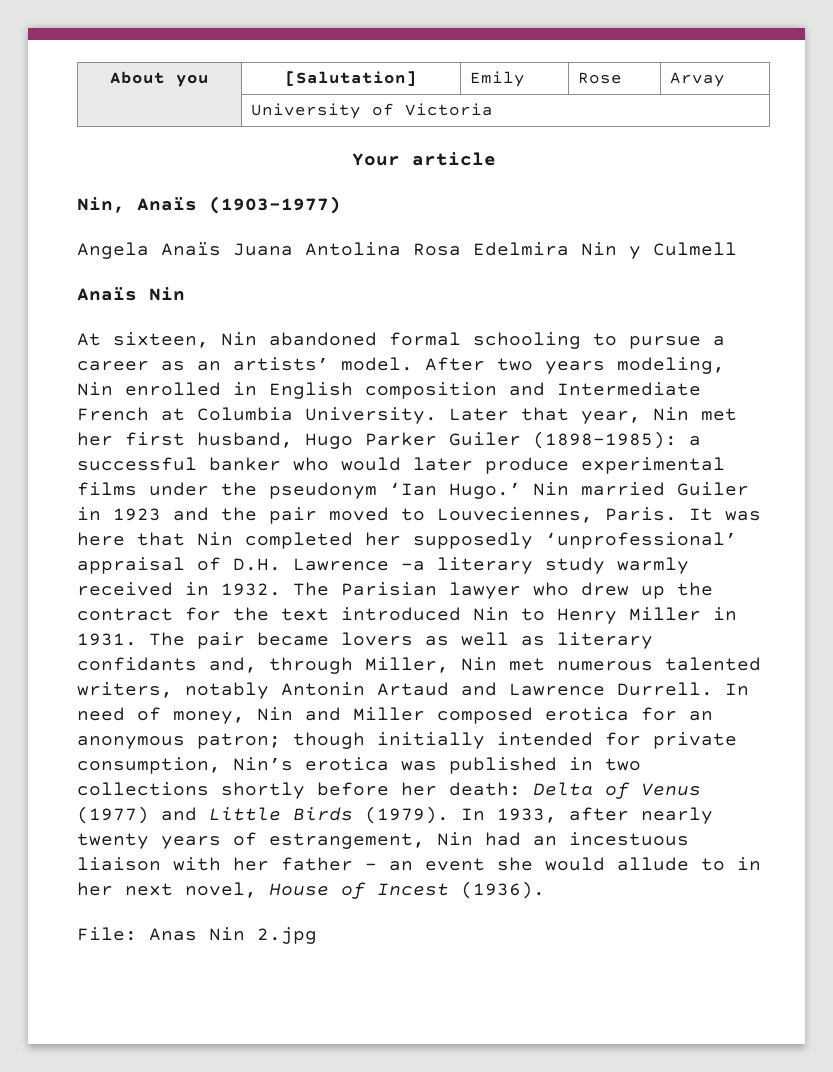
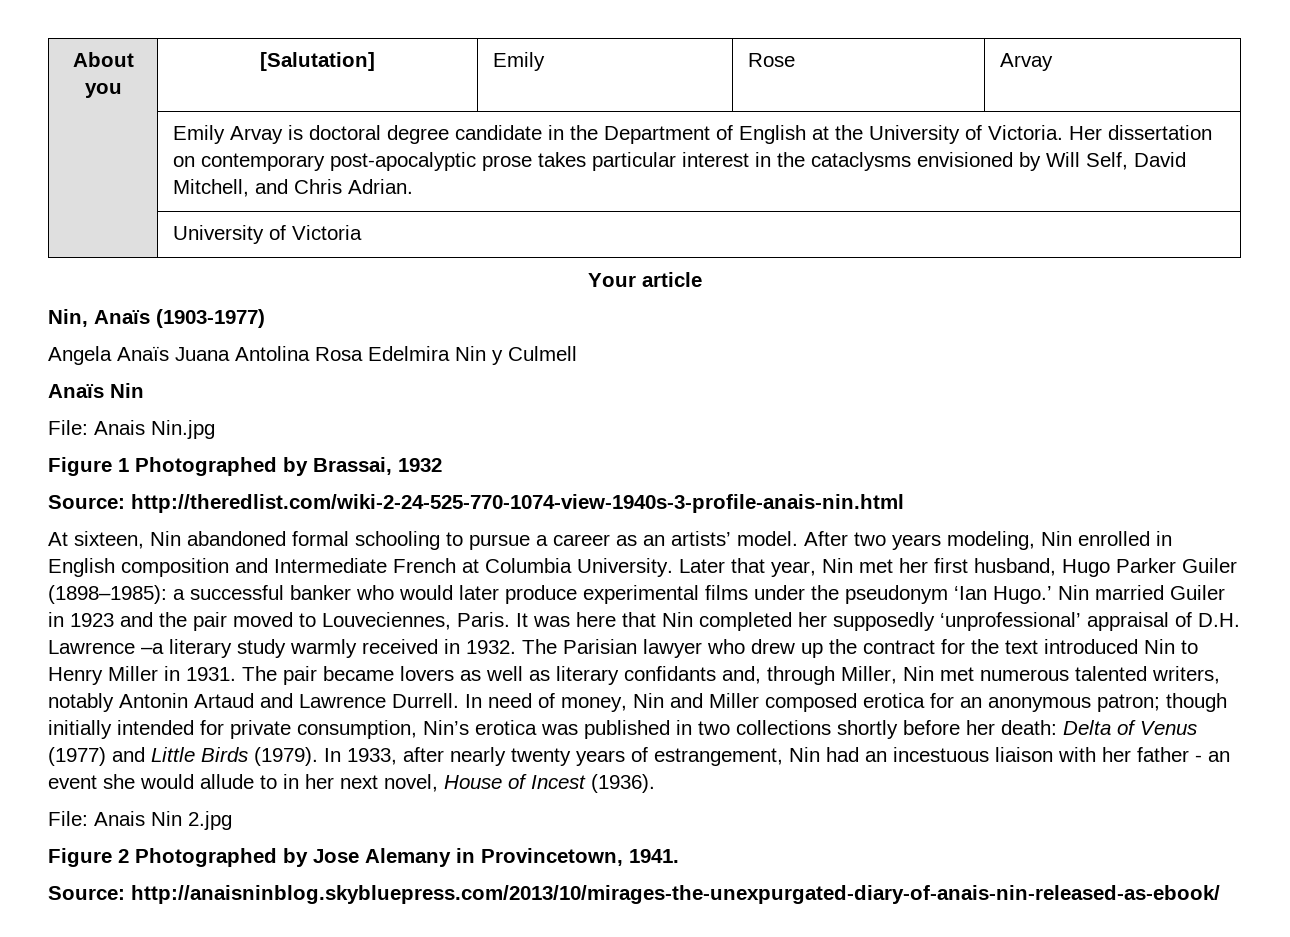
+ | Emily Arvay is doctoral degree candidate in the Department of English at the University of Victoria. Her dissertation on contemporary post-apocalyptic prose takes particular interest in the cataclysms envisioned by Will Self, David Mitchell, and Chris Adrian.
+ File: Anais Nin.jpg
+ Figure 1 Photographed by Brassai, 1932
+ Source: http://theredlist.com/wiki-2-24-525-770-1074-view-1940s-3-profile-anais-nin.html
- File: Anas Nin 2.jpg
+ File: Anais Nin 2.jpg
+ Figure 2 Photographed by Jose Alemany in Provincetown, 1941.
+ Source: http://anaisninblog.skybluepress.com/2013/10/mirages-the-unexpurgated-diary-of-anais-nin-released-as-ebook/

